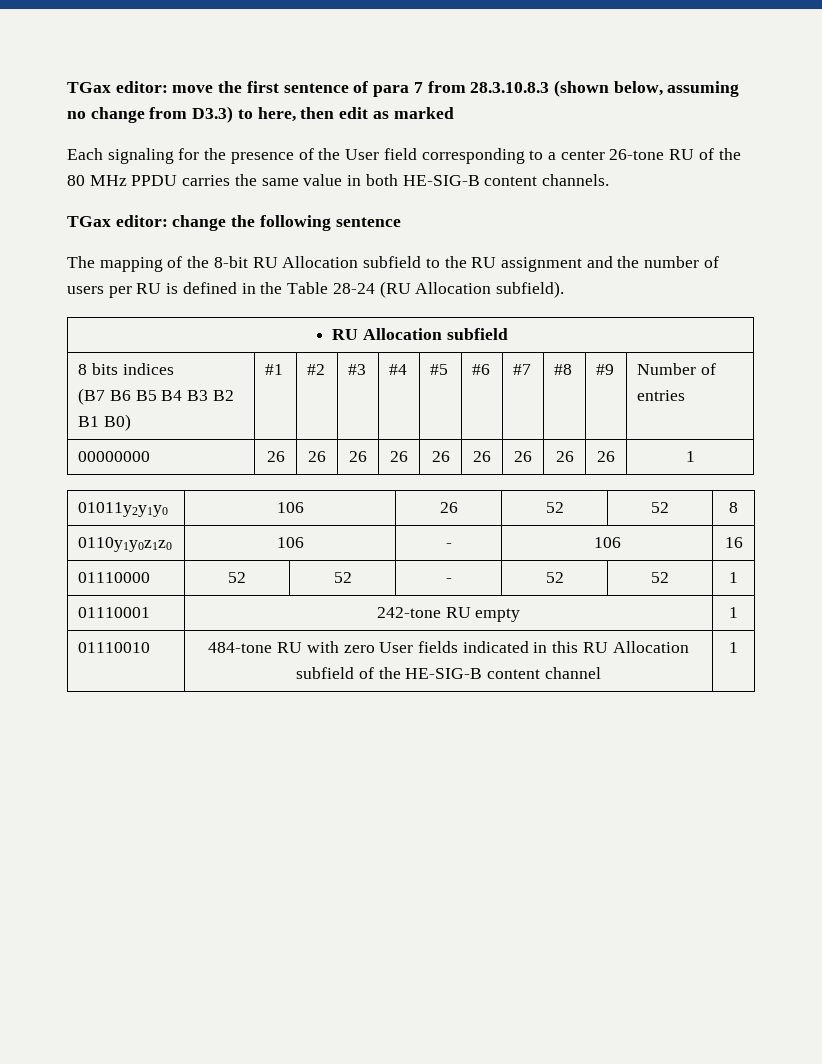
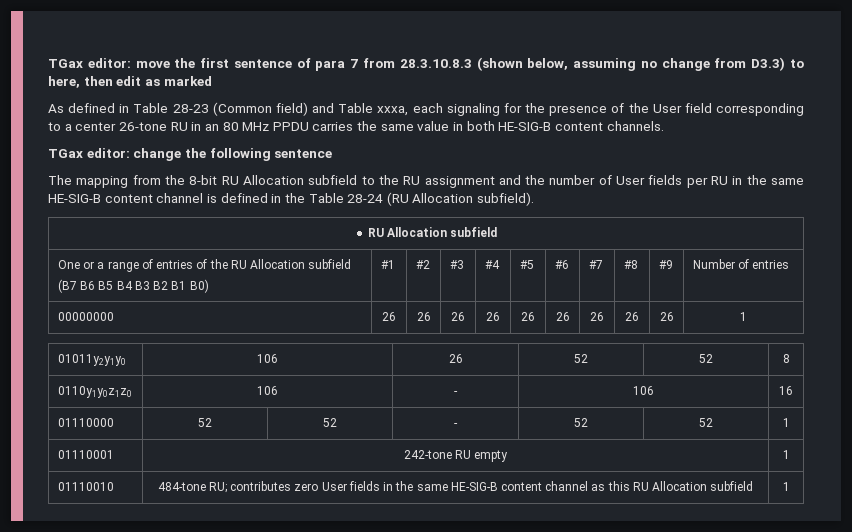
- Each signaling for the presence of the User field corresponding to a center 26-tone RU of the 80 MHz PPDU carries the same value in both HE-SIG-B content channels.
+ As defined in Table 28-23 (Common field) and Table xxxa, each signaling for the presence of the User field corresponding to a center 26-tone RU in an 80 MHz PPDU carries the same value in both HE-SIG-B content channels.
- The mapping of the 8-bit RU Allocation subfield to the RU assignment and the number of users per RU is defined in the Table 28-24 (RU Allocation subfield).
+ The mapping from the 8-bit RU Allocation subfield to the RU assignment and the number of User fields per RU in the same HE-SIG-B content channel is defined in the Table 28-24 (RU Allocation subfield).
- 8 bits indices
+ One or a range of entries of the RU Allocation subfield
- 01110010 | 484-tone RU with zero User fields indicated in this RU Allocation subfield of the HE-SIG-B content channel | 1
+ 01110010 | 484-tone RU; contributes zero User fields in the same HE-SIG-B content channel as this RU Allocation subfield | 1

